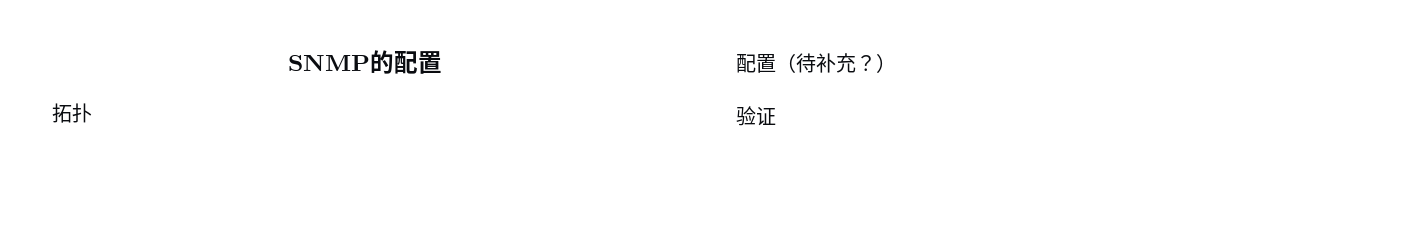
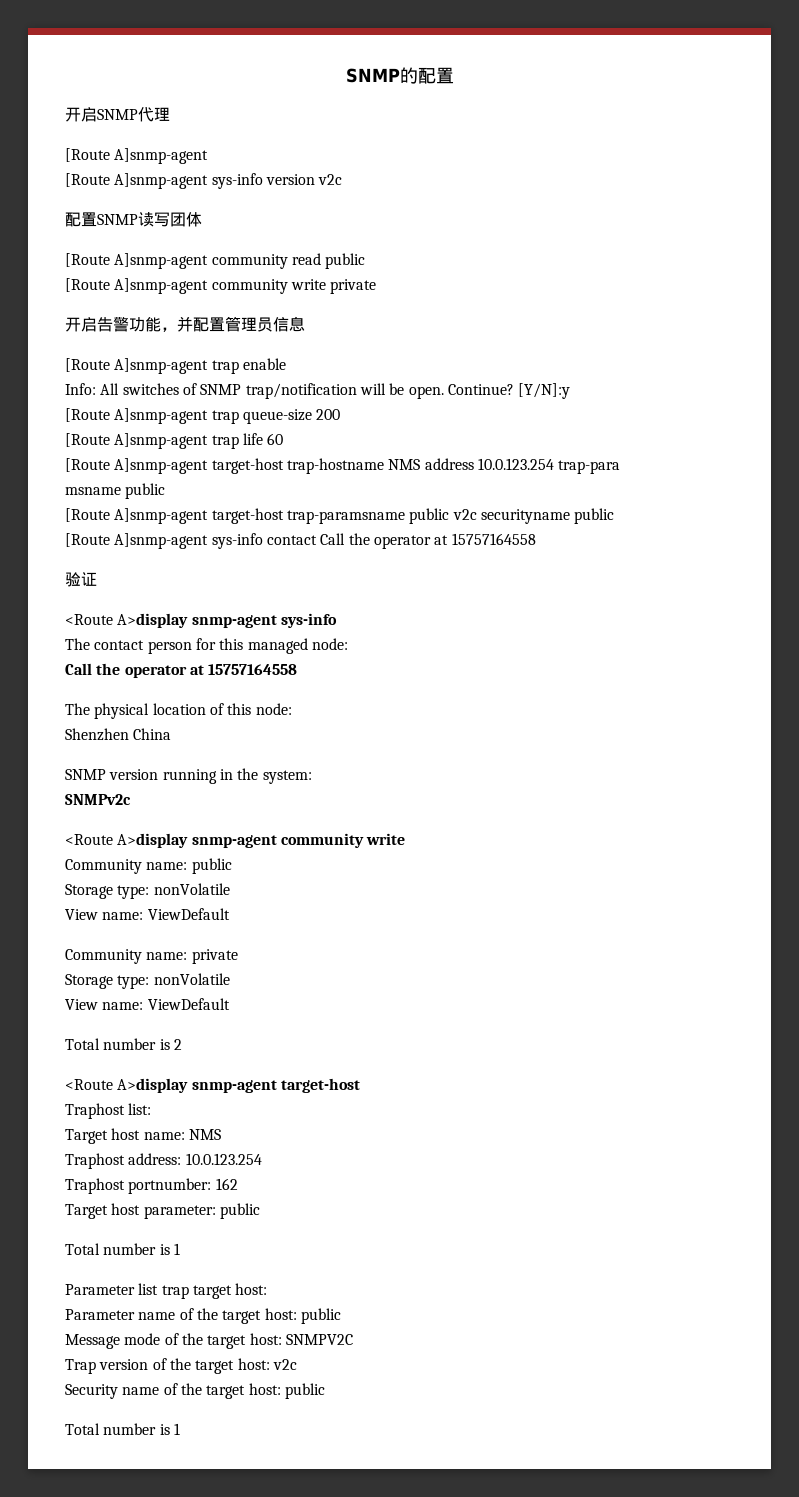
- 拓扑
- 配置（待补充？）
+ 开启SNMP代理
+ [Route A]snmp-agent
+ [Route A]snmp-agent sys-info version v2c
+ 配置SNMP读写团体
+ [Route A]snmp-agent community read public
+ [Route A]snmp-agent community write private
+ 开启告警功能，并配置管理员信息
+ [Route A]snmp-agent trap enable
+ Info: All switches of SNMP trap/notification will be open. Continue? [Y/N]:y
+ [Route A]snmp-agent trap queue-size 200
+ [Route A]snmp-agent trap life 60
+ [Route A]snmp-agent target-host trap-hostname NMS address 10.0.123.254 trap-para
+ msname public
+ [Route A]snmp-agent target-host trap-paramsname public v2c securityname public
+ [Route A]snmp-agent sys-info contact Call the operator at 15757164558
  验证
+ <Route A>display snmp-agent sys-info
+ The contact person for this managed node:
+ Call the operator at 15757164558
+ The physical location of this node:
+ Shenzhen China
+ SNMP version running in the system:
+ SNMPv2c
+ <Route A>display snmp-agent community write
+ Community name: public
+ Storage type: nonVolatile
+ View name: ViewDefault
+ Community name: private
+ Storage type: nonVolatile
+ View name: ViewDefault
+ Total number is 2
+ <Route A>display snmp-agent target-host
+ Traphost list:
+ Target host name: NMS
+ Traphost address: 10.0.123.254
+ Traphost portnumber: 162
+ Target host parameter: public
+ Total number is 1
+ Parameter list trap target host:
+ Parameter name of the target host: public
+ Message mode of the target host: SNMPV2C
+ Trap version of the target host: v2c
+ Security name of the target host: public
+ Total number is 1

